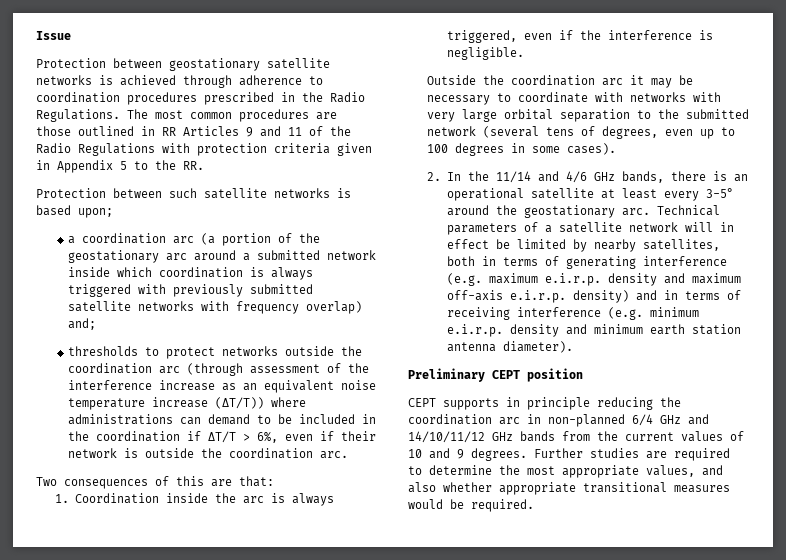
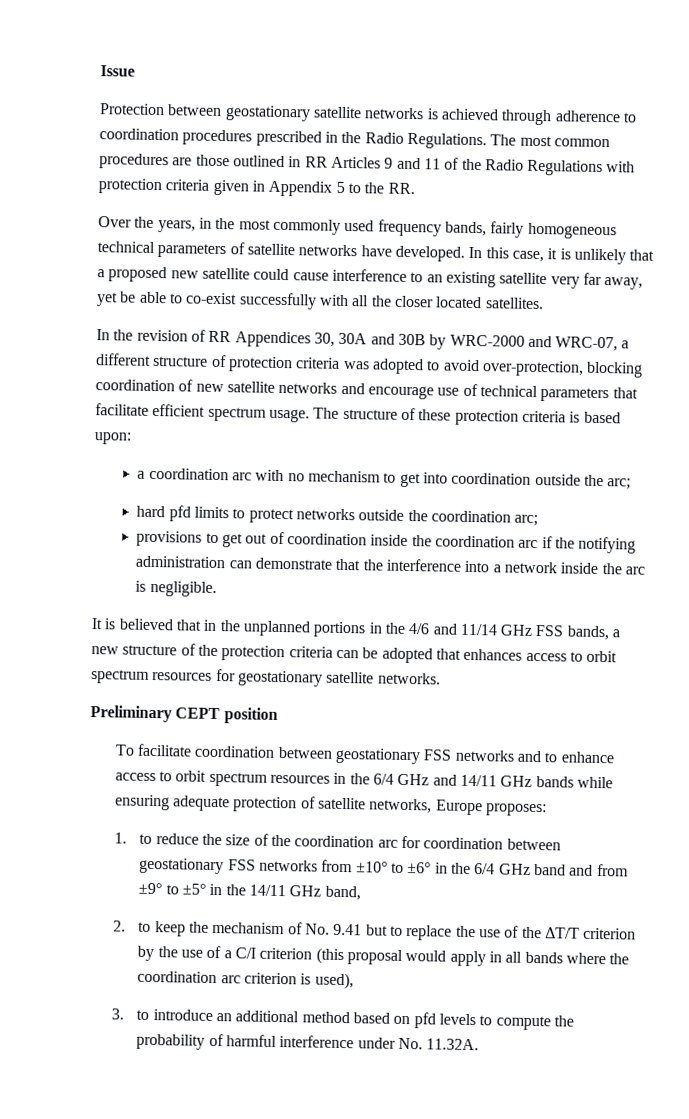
- Protection between such satellite networks is based upon;
+ Over the years, in the most commonly used frequency bands, fairly homogeneous technical parameters of satellite networks have developed. In this case, it is unlikely that a proposed new satellite could cause interference to an existing satellite very far away, yet be able to co-exist successfully with all the closer located satellites.
+ In the revision of RR Appendices 30, 30A and 30B by WRC-2000 and WRC-07, a different structure of protection criteria was adopted to avoid over-protection, blocking coordination of new satellite networks and encourage use of technical parameters that facilitate efficient spectrum usage. The structure of these protection criteria is based upon:
- a coordination arc (a portion of the geostationary arc around a submitted network inside which coordination is always triggered with previously submitted satellite networks with frequency overlap) and;
- thresholds to protect networks outside the coordination arc (through assessment of the interference increase as an equivalent noise temperature increase (ΔT/T)) where administrations can demand to be included in the coordination if ΔT/T > 6%, even if their network is outside the coordination arc.
- Two consequences of this are that:
- 1. Coordination inside the arc is always triggered, even if the interference is negligible.
- Outside the coordination arc it may be necessary to coordinate with networks with very large orbital separation to the submitted network (several tens of degrees, even up to 100 degrees in some cases).
- 2. In the 11/14 and 4/6 GHz bands, there is an operational satellite at least every 3-5° around the geostationary arc. Technical parameters of a satellite network will in effect be limited by nearby satellites, both in terms of generating interference (e.g. maximum e.i.r.p. density and maximum off-axis e.i.r.p. density) and in terms of receiving interference (e.g. minimum e.i.r.p. density and minimum earth station antenna diameter).
+ a coordination arc with no mechanism to get into coordination outside the arc;
+ hard pfd limits to protect networks outside the coordination arc;
+ provisions to get out of coordination inside the coordination arc if the notifying administration can demonstrate that the interference into a network inside the arc is negligible.
+ It is believed that in the unplanned portions in the 4/6 and 11/14 GHz FSS bands, a new structure of the protection criteria can be adopted that enhances access to orbit spectrum resources for geostationary satellite networks.
  Preliminary CEPT position
- CEPT supports in principle reducing the coordination arc in non-planned 6/4 GHz and 14/10/11/12 GHz bands from the current values of 10 and 9 degrees. Further studies are required to determine the most appropriate values, and also whether appropriate transitional measures would be required.
+ To facilitate coordination between geostationary FSS networks and to enhance access to orbit spectrum resources in the 6/4 GHz and 14/11 GHz bands while ensuring adequate protection of satellite networks, Europe proposes:
+ 1. to reduce the size of the coordination arc for coordination between geostationary FSS networks from ±10° to ±6° in the 6/4 GHz band and from ±9° to ±5° in the 14/11 GHz band,
+ 2. to keep the mechanism of No. 9.41 but to replace the use of the ΔT/T criterion by the use of a C/I criterion (this proposal would apply in all bands where the coordination arc criterion is used),
+ 3. to introduce an additional method based on pfd levels to compute the probability of harmful interference under No. 11.32A.

